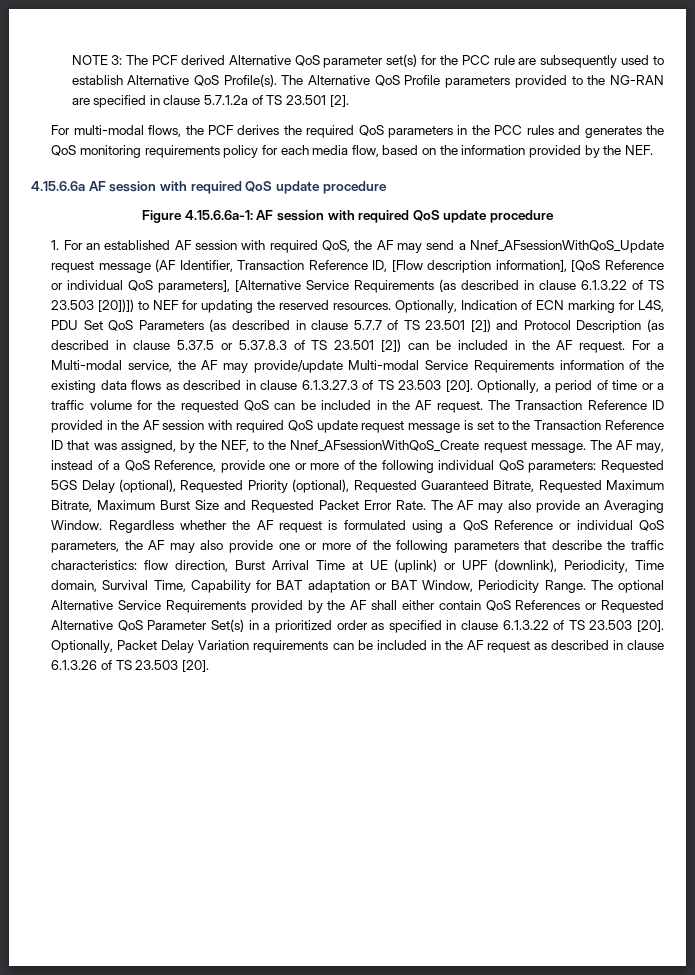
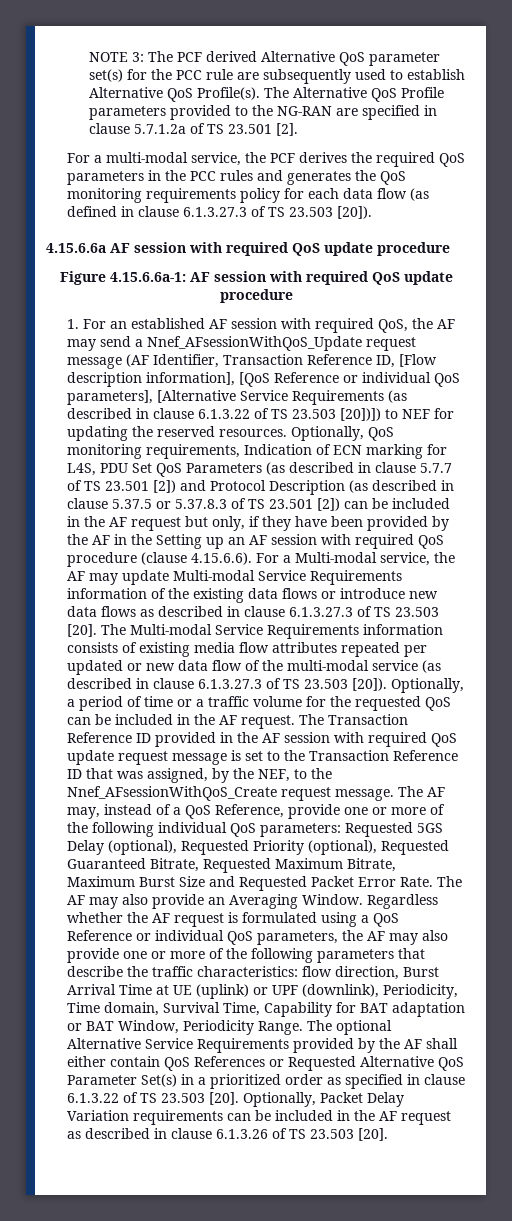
- For multi-modal flows, the PCF derives the required QoS parameters in the PCC rules and generates the QoS monitoring requirements policy for each media flow, based on the information provided by the NEF.
+ For a multi-modal service, the PCF derives the required QoS parameters in the PCC rules and generates the QoS monitoring requirements policy for each data flow (as defined in clause 6.1.3.27.3 of TS 23.503 [20]).
- Optionally, Indication of ECN marking for L4S, PDU Set QoS Parameters (as described in clause 5.7.7 of TS 23.501 [2]) and Protocol Description (as described in clause 5.37.5 or 5.37.8.3 of TS 23.501 [2]) can be included in the AF request. For a Multi-modal service, the AF may provide/update Multi-modal Service Requirements information of the existing data flows as described in clause 6.1.3.27.3 of TS 23.503 [20].
+ Optionally, QoS monitoring requirements, Indication of ECN marking for L4S, PDU Set QoS Parameters (as described in clause 5.7.7 of TS 23.501 [2]) and Protocol Description (as described in clause 5.37.5 or 5.37.8.3 of TS 23.501 [2]) can be included in the AF request but only, if they have been provided by the AF in the Setting up an AF session with required QoS procedure (clause 4.15.6.6). For a Multi-modal service, the AF may update Multi-modal Service Requirements information of the existing data flows or introduce new data flows as described in clause 6.1.3.27.3 of TS 23.503 [20].
+ The Multi-modal Service Requirements information consists of existing media flow attributes repeated per updated or new data flow of the multi-modal service (as described in clause 6.1.3.27.3 of TS 23.503 [20]).

